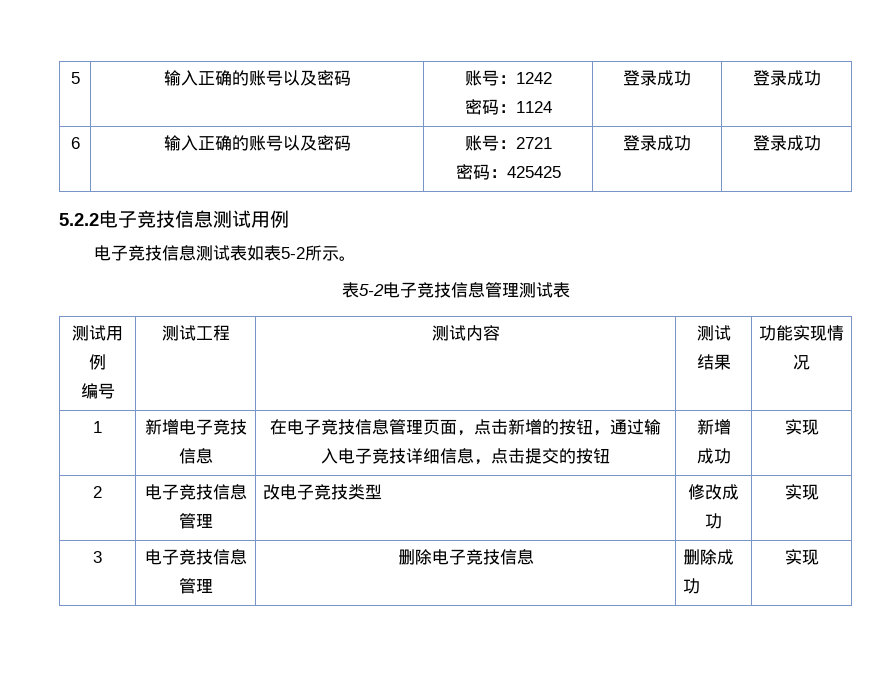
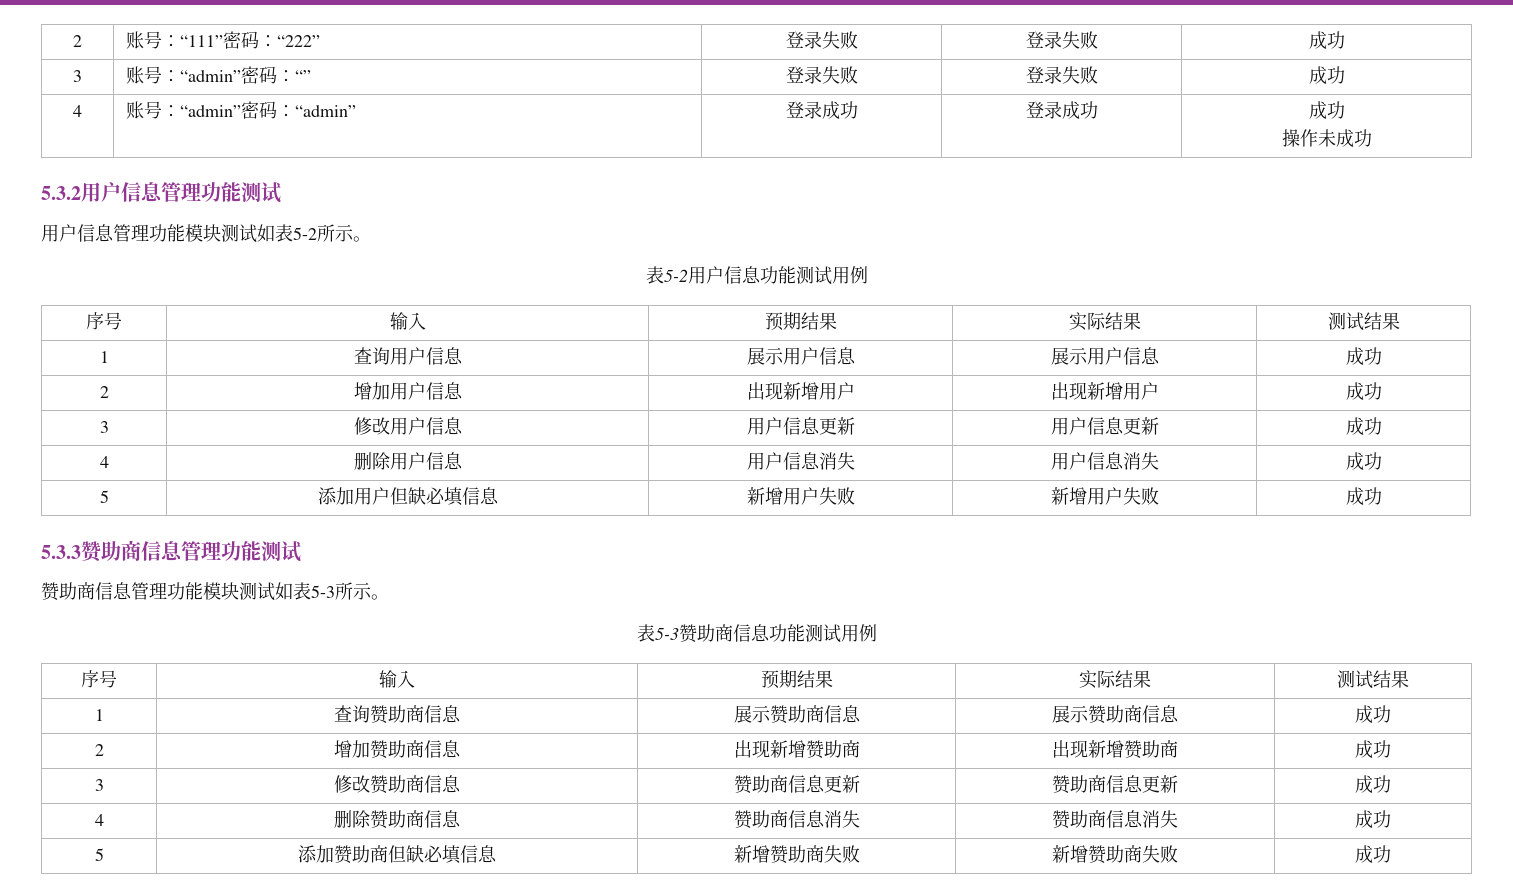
- 5 | 输入正确的账号以及密码 | 账号：1242
- 密码：1124 | 登录成功 | 登录成功
- 6 | 输入正确的账号以及密码 | 账号：2721
- 密码：425425 | 登录成功 | 登录成功
- 5.2.2电子竞技信息测试用例
- 电子竞技信息测试表如表5-2所示。
+ 2 | 账号：“111”密码：“222” | 登录失败 | 登录失败 | 成功
+ 3 | 账号：“admin”密码：“” | 登录失败 | 登录失败 | 成功
+ 4 | 账号：“admin”密码：“admin” | 登录成功 | 登录成功 | 成功
+ 操作未成功
+ 5.3.2用户信息管理功能测试
+ 用户信息管理功能模块测试如表5-2所示。
- 表5-2电子竞技信息管理测试表
- 测试用例
- 编号 | 测试工程 | 测试内容 | 测试
- 结果 | 功能实现情况
- 1 | 新增电子竞技信息 | 在电子竞技信息管理页面，点击新增的按钮，通过输入电子竞技详细信息，点击提交的按钮 | 新增
- 成功 | 实现
- 2 | 电子竞技信息管理 | 改电子竞技类型 | 修改成功 | 实现
- 3 | 电子竞技信息管理 | 删除电子竞技信息 | 删除成功 | 实现
+ 表5-2用户信息功能测试用例
+ 序号 | 输入 | 预期结果 | 实际结果 | 测试结果
+ 1 | 查询用户信息 | 展示用户信息 | 展示用户信息 | 成功
+ 2 | 增加用户信息 | 出现新增用户 | 出现新增用户 | 成功
+ 3 | 修改用户信息 | 用户信息更新 | 用户信息更新 | 成功
+ 4 | 删除用户信息 | 用户信息消失 | 用户信息消失 | 成功
+ 5 | 添加用户但缺必填信息 | 新增用户失败 | 新增用户失败 | 成功
+ 5.3.3赞助商信息管理功能测试
+ 赞助商信息管理功能模块测试如表5-3所示。
+ 表5-3赞助商信息功能测试用例
+ 序号 | 输入 | 预期结果 | 实际结果 | 测试结果
+ 1 | 查询赞助商信息 | 展示赞助商信息 | 展示赞助商信息 | 成功
+ 2 | 增加赞助商信息 | 出现新增赞助商 | 出现新增赞助商 | 成功
+ 3 | 修改赞助商信息 | 赞助商信息更新 | 赞助商信息更新 | 成功
+ 4 | 删除赞助商信息 | 赞助商信息消失 | 赞助商信息消失 | 成功
+ 5 | 添加赞助商但缺必填信息 | 新增赞助商失败 | 新增赞助商失败 | 成功

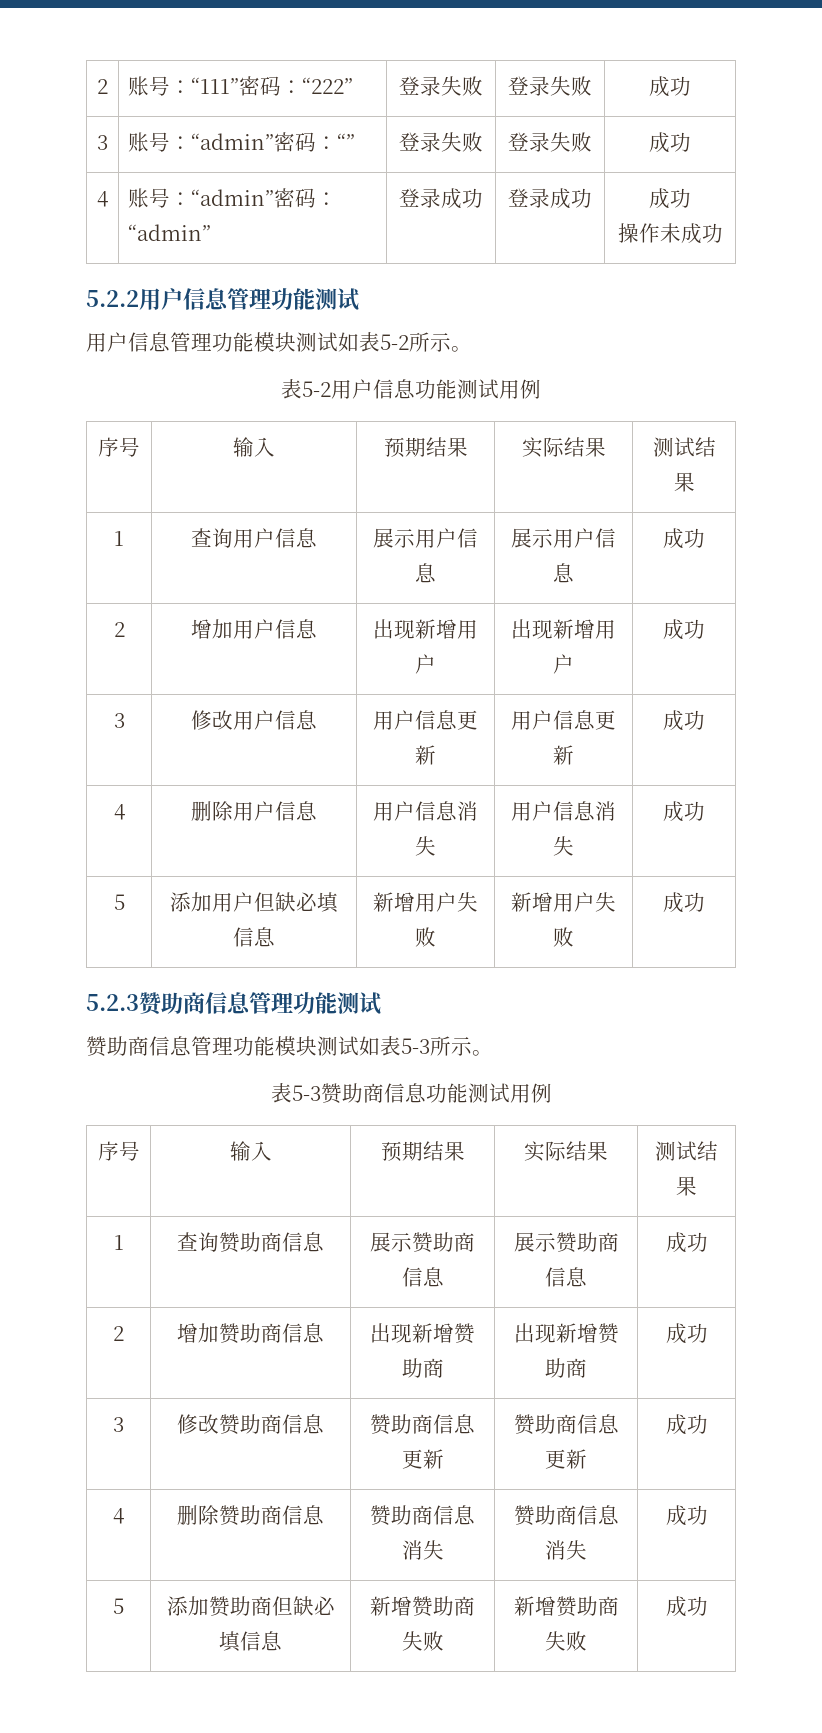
- 5.3.2用户信息管理功能测试
+ 5.2.2用户信息管理功能测试
- 5.3.3赞助商信息管理功能测试
+ 5.2.3赞助商信息管理功能测试

